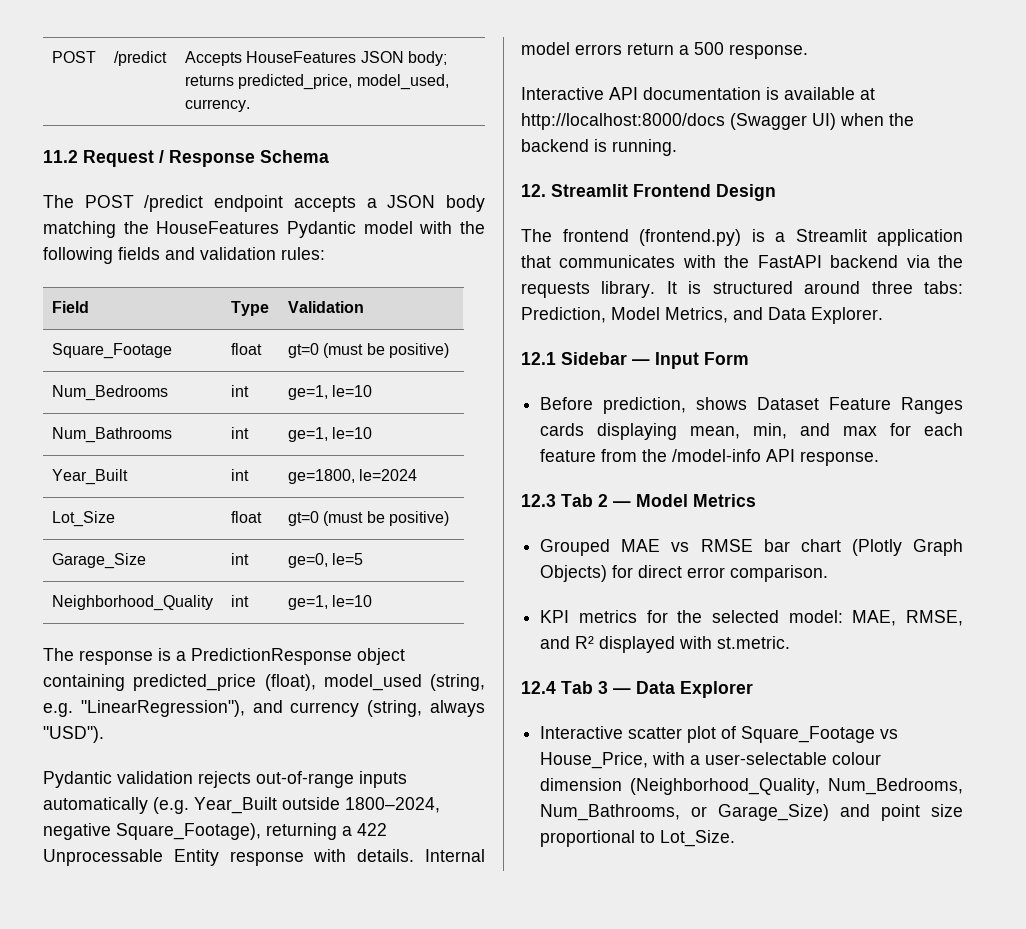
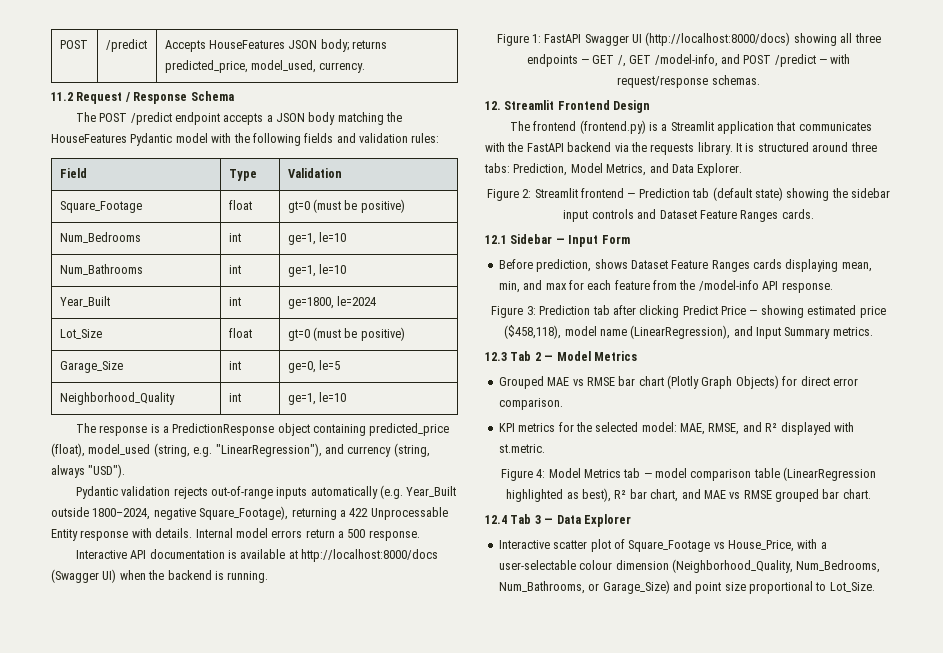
+ Figure 1: FastAPI Swagger UI (http://localhost:8000/docs) showing all three endpoints — GET /, GET /model-info, and POST /predict — with request/response schemas.
+ Figure 2: Streamlit frontend — Prediction tab (default state) showing the sidebar input controls and Dataset Feature Ranges cards.
+ Figure 3: Prediction tab after clicking Predict Price — showing estimated price ($458,118), model name (LinearRegression), and Input Summary metrics.
+ Figure 4: Model Metrics tab — model comparison table (LinearRegression highlighted as best), R² bar chart, and MAE vs RMSE grouped bar chart.

